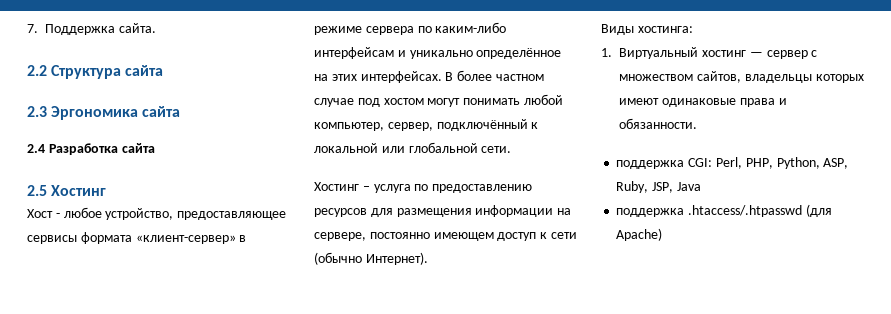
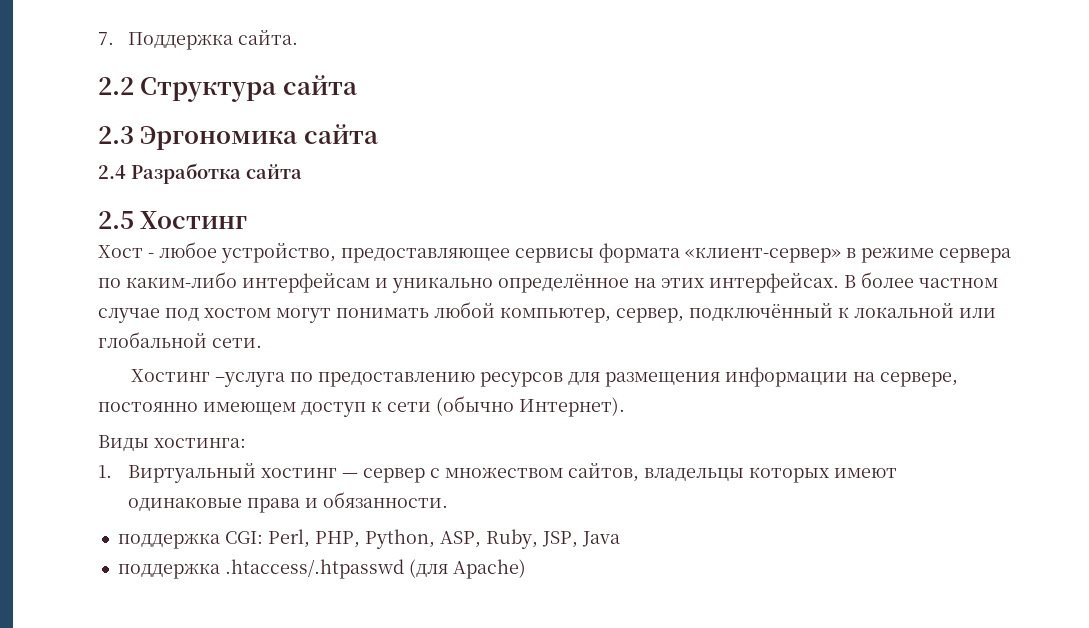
- Хостинг – услуга по предоставлению ресурсов для размещения информации на сервере, постоянно имеющем доступ к сети (обычно Интернет).
+ Хостинг –услуга по предоставлению ресурсов для размещения информации на сервере, постоянно имеющем доступ к сети (обычно Интернет).

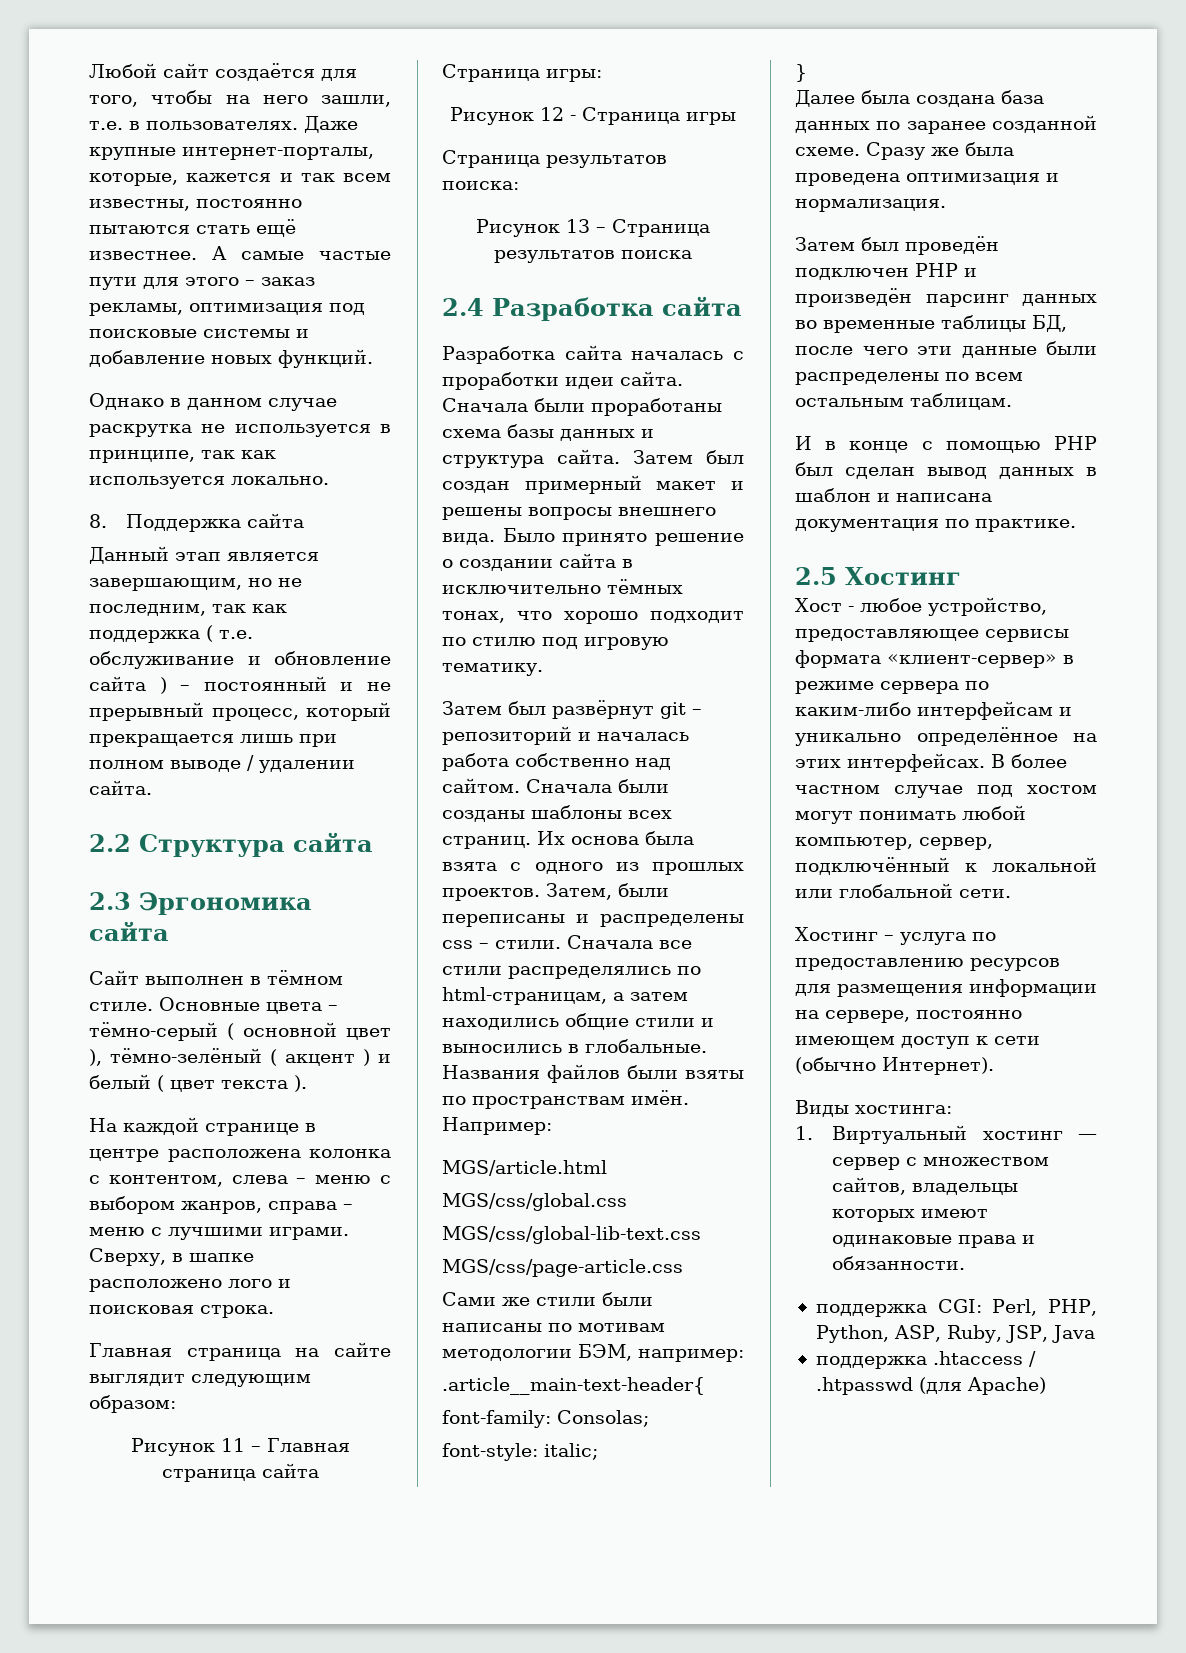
- 7. Поддержка сайта.
+ Любой сайт создаётся для того, чтобы на него зашли, т.е. в пользователях. Даже крупные интернет-порталы, которые, кажется и так всем известны, постоянно пытаются стать ещё известнее. А самые частые пути для этого – заказ рекламы, оптимизация под поисковые системы и добавление новых функций.
+ Однако в данном случае раскрутка не используется в принципе, так как используется локально.
+ 8. Поддержка сайта
+ Данный этап является завершающим, но не последним, так как поддержка ( т.е. обслуживание и обновление сайта ) – постоянный и не прерывный процесс, который прекращается лишь при полном выводе / удалении сайта.
+ Сайт выполнен в тёмном стиле. Основные цвета – тёмно-серый ( основной цвет ), тёмно-зелёный ( акцент ) и белый ( цвет текста ).
+ На каждой странице в центре расположена колонка с контентом, слева – меню с выбором жанров, справа – меню с лучшими играми. Сверху, в шапке расположено лого и поисковая строка.
+ Главная страница на сайте выглядит следующим образом:
+ Рисунок 11 – Главная страница сайта
+ Страница игры:
+ Рисунок 12 - Страница игры
+ Страница результатов поиска:
+ Рисунок 13 – Страница результатов поиска
  2.4 Разработка сайта
+ Разработка сайта началась с проработки идеи сайта. Сначала были проработаны схема базы данных и структура сайта. Затем был создан примерный макет и решены вопросы внешнего вида. Было принято решение о создании сайта в исключительно тёмных тонах, что хорошо подходит по стилю под игровую тематику.
+ Затем был развёрнут git – репозиторий и началась работа собственно над сайтом. Сначала были созданы шаблоны всех страниц. Их основа была взята с одного из прошлых проектов. Затем, были переписаны и распределены css – стили. Сначала все стили распределялись по html-страницам, а затем находились общие стили и выносились в глобальные. Названия файлов были взяты по пространствам имён. Например:
+ MGS/article.html
+ MGS/css/global.css
+ MGS/css/global-lib-text.css
+ MGS/css/page-article.css
+ Сами же стили были написаны по мотивам методологии БЭМ, например:
+ .article__main-text-header{
+ font-family: Consolas;
+ font-style: italic;
+ }
+ Далее была создана база данных по заранее созданной схеме. Сразу же была проведена оптимизация и нормализация.
+ Затем был проведён подключен PHP и произведён парсинг данных во временные таблицы БД, после чего эти данные были распределены по всем остальным таблицам.
+ И в конце с помощью PHP был сделан вывод данных в шаблон и написана документация по практике.
- Хостинг –услуга по предоставлению ресурсов для размещения информации на сервере, постоянно имеющем доступ к сети (обычно Интернет).
+ Хостинг – услуга по предоставлению ресурсов для размещения информации на сервере, постоянно имеющем доступ к сети (обычно Интернет).
- поддержка .htaccess/.htpasswd (для Apache)
+ поддержка .htaccess / .htpasswd (для Apache)

